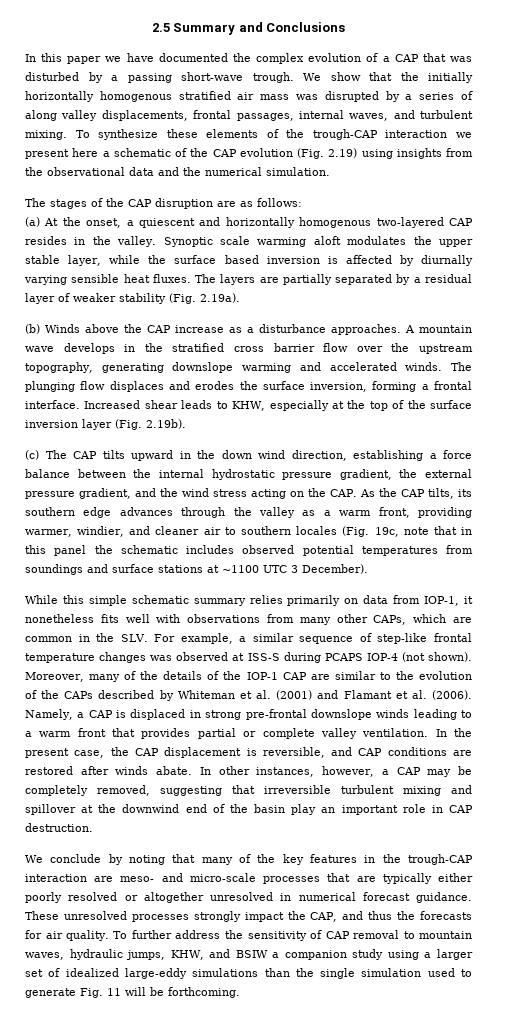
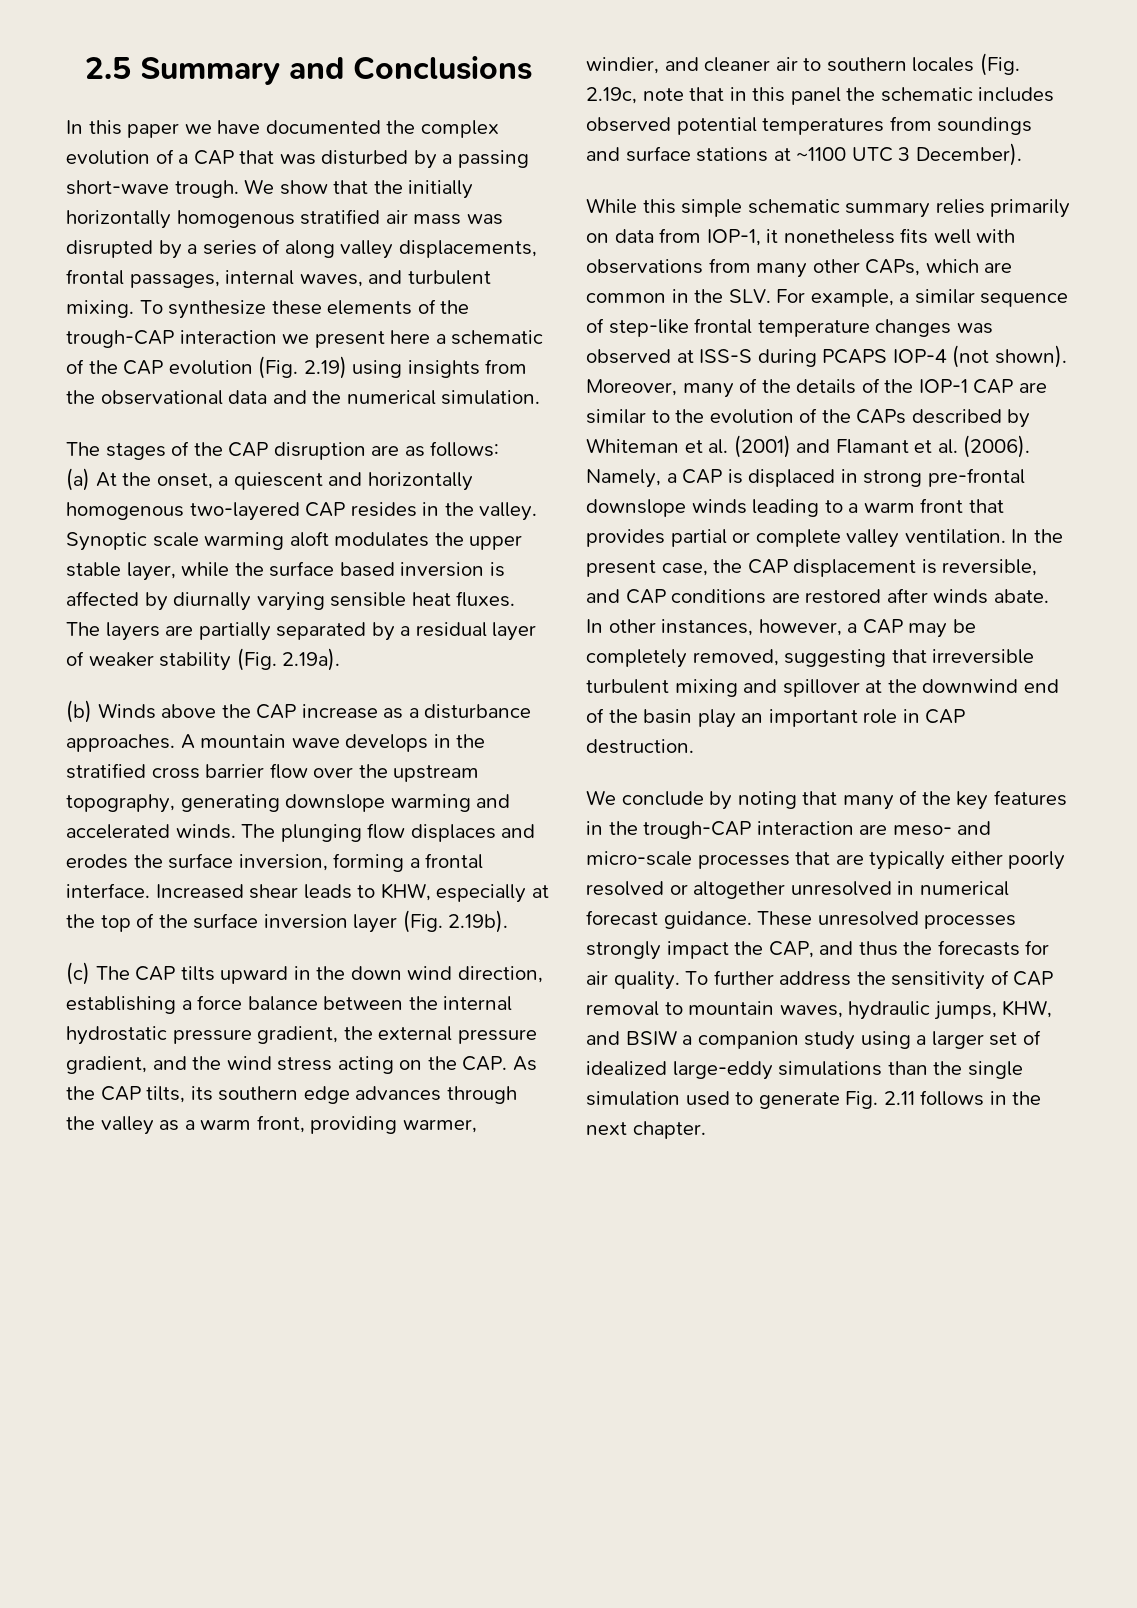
- (c) The CAP tilts upward in the down wind direction, establishing a force balance between the internal hydrostatic pressure gradient, the external pressure gradient, and the wind stress acting on the CAP. As the CAP tilts, its southern edge advances through the valley as a warm front, providing warmer, windier, and cleaner air to southern locales (Fig. 19c, note that in this panel the schematic includes observed potential temperatures from soundings and surface stations at ~1100 UTC 3 December).
+ (c) The CAP tilts upward in the down wind direction, establishing a force balance between the internal hydrostatic pressure gradient, the external pressure gradient, and the wind stress acting on the CAP. As the CAP tilts, its southern edge advances through the valley as a warm front, providing warmer, windier, and cleaner air to southern locales (Fig. 2.19c, note that in this panel the schematic includes observed potential temperatures from soundings and surface stations at ~1100 UTC 3 December).
- To further address the sensitivity of CAP removal to mountain waves, hydraulic jumps, KHW, and BSIW a companion study using a larger set of idealized large-eddy simulations than the single simulation used to generate Fig. 11 will be forthcoming.
+ To further address the sensitivity of CAP removal to mountain waves, hydraulic jumps, KHW, and BSIW a companion study using a larger set of idealized large-eddy simulations than the single simulation used to generate Fig. 2.11 follows in the next chapter.

